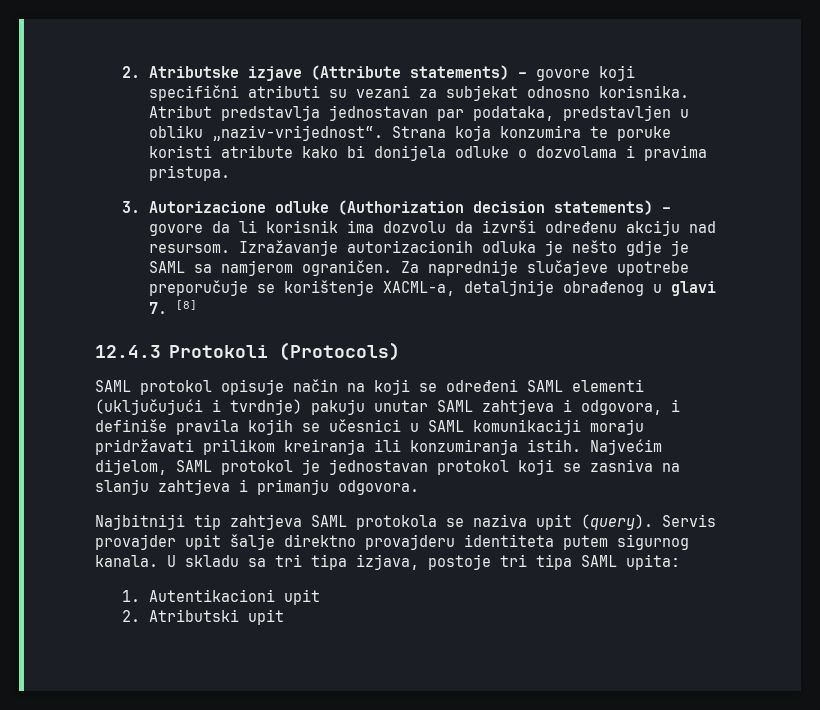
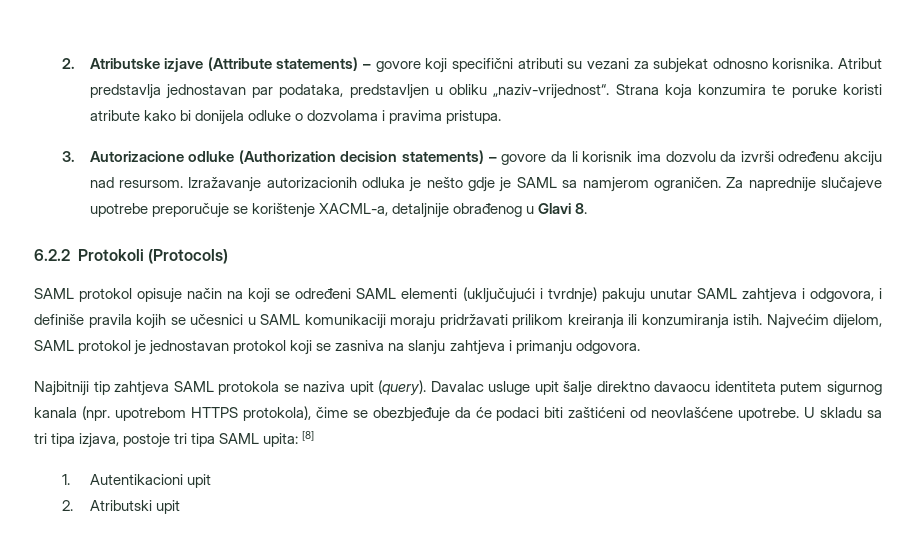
- Za naprednije slučajeve upotrebe preporučuje se korištenje XACML-a, detaljnije obrađenog u glavi 7. [8]
- 12.4.3 Protokoli (Protocols)
+ Za naprednije slučajeve upotrebe preporučuje se korištenje XACML-a, detaljnije obrađenog u Glavi 8.
+ 6.2.2 Protokoli (Protocols)
- Servis provajder upit šalje direktno provajderu identiteta putem sigurnog kanala.
+ Davalac usluge upit šalje direktno davaocu identiteta putem sigurnog kanala (npr. upotrebom HTTPS protokola), čime se obezbjeđuje da će podaci biti zaštićeni od neovlašćene upotrebe.
- U skladu sa tri tipa izjava, postoje tri tipa SAML upita:
+ U skladu sa tri tipa izjava, postoje tri tipa SAML upita: [8]

